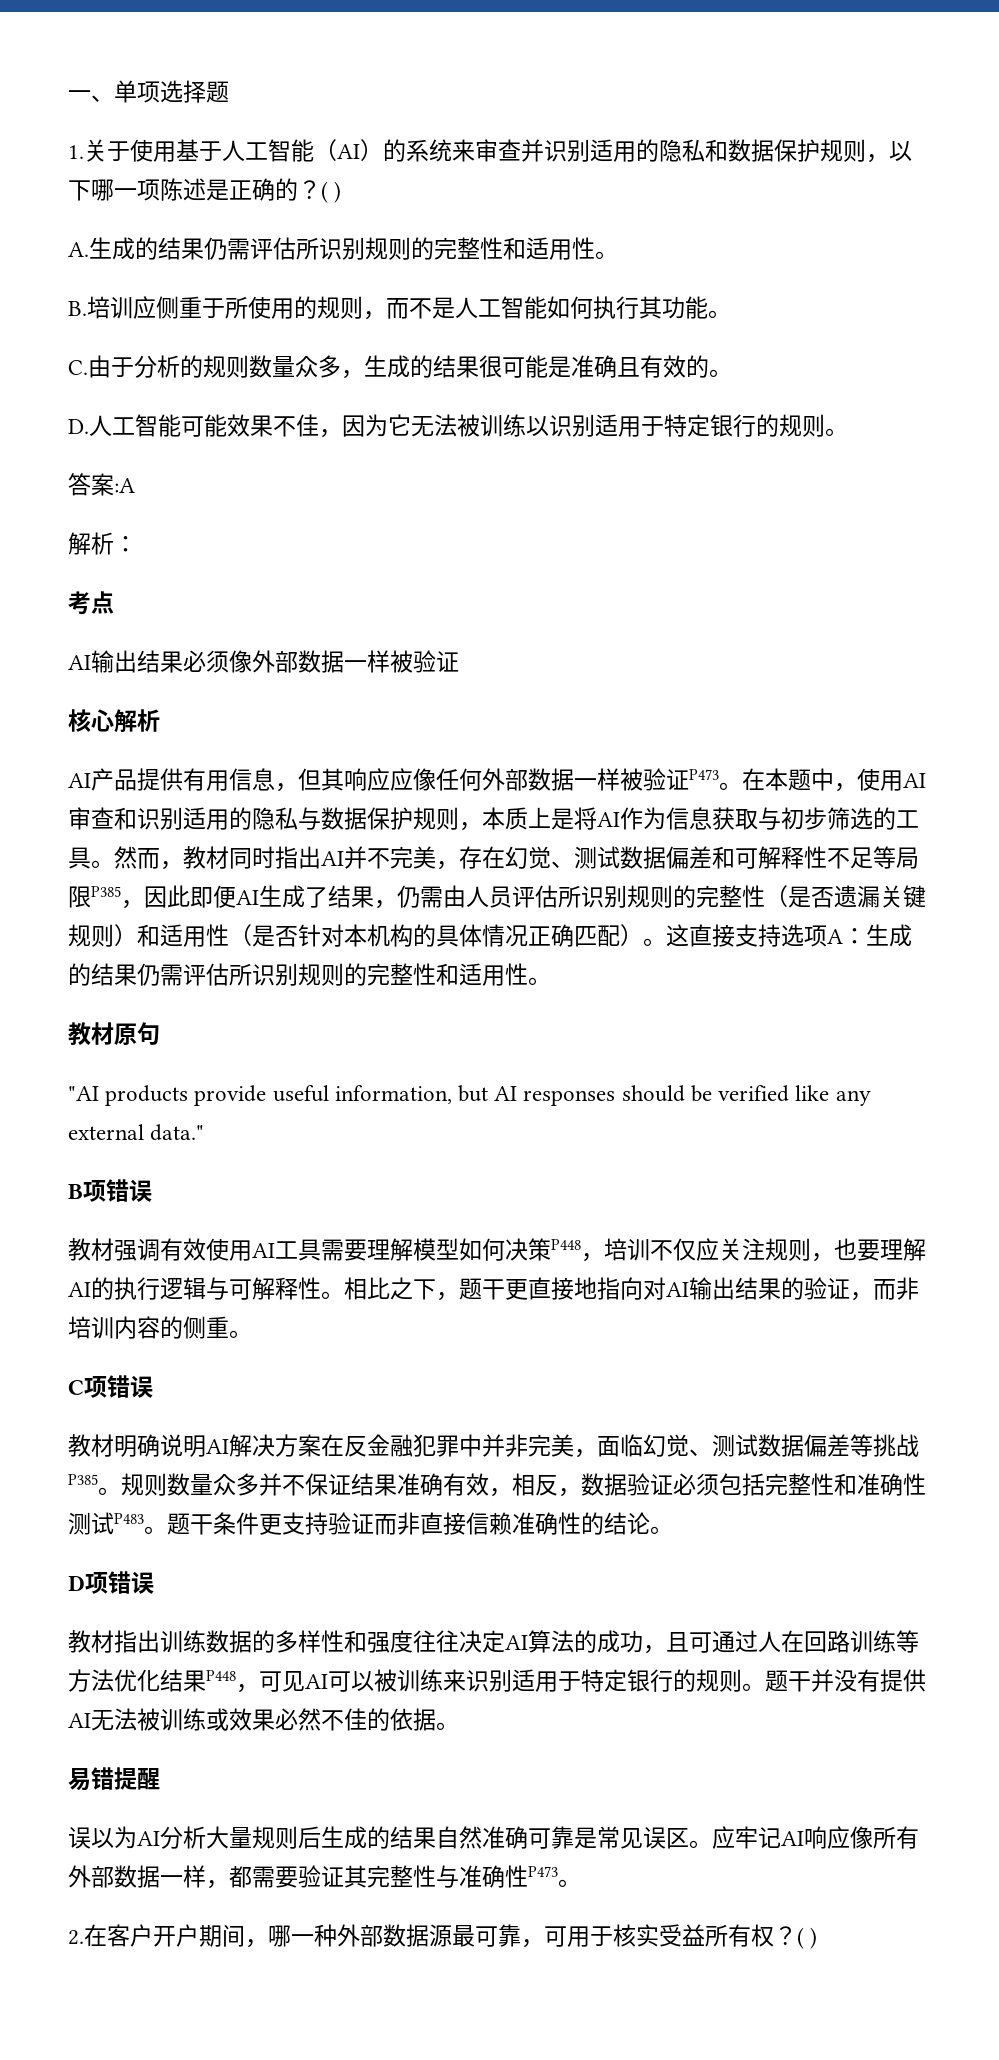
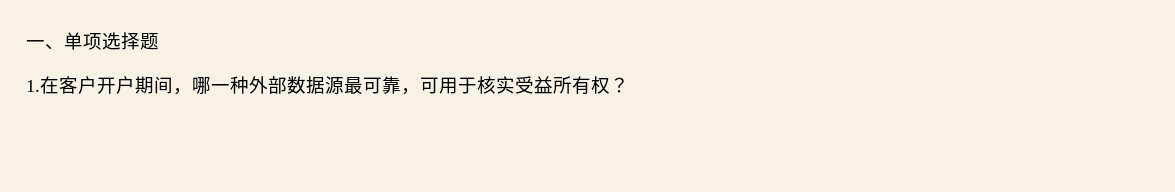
- 1.关于使用基于人工智能（AI）的系统来审查并识别适用的隐私和数据保护规则，以下哪一项陈述是正确的？( )
- A.生成的结果仍需评估所识别规则的完整性和适用性。
- B.培训应侧重于所使用的规则，而不是人工智能如何执行其功能。
- C.由于分析的规则数量众多，生成的结果很可能是准确且有效的。
- D.人工智能可能效果不佳，因为它无法被训练以识别适用于特定银行的规则。
- 答案:A
- 解析：
- 考点
- AI输出结果必须像外部数据一样被验证
- 核心解析
- AI产品提供有用信息，但其响应应像任何外部数据一样被验证P473。在本题中，使用AI审查和识别适用的隐私与数据保护规则，本质上是将AI作为信息获取与初步筛选的工具。然而，教材同时指出AI并不完美，存在幻觉、测试数据偏差和可解释性不足等局限P385，因此即便AI生成了结果，仍需由人员评估所识别规则的完整性（是否遗漏关键规则）和适用性（是否针对本机构的具体情况正确匹配）。这直接支持选项A：生成的结果仍需评估所识别规则的完整性和适用性。
- 教材原句
- "AI products provide useful information, but AI responses should be verified like any external data."
- B项错误
- 教材强调有效使用AI工具需要理解模型如何决策P448，培训不仅应关注规则，也要理解AI的执行逻辑与可解释性。相比之下，题干更直接地指向对AI输出结果的验证，而非培训内容的侧重。
- C项错误
- 教材明确说明AI解决方案在反金融犯罪中并非完美，面临幻觉、测试数据偏差等挑战P385。规则数量众多并不保证结果准确有效，相反，数据验证必须包括完整性和准确性测试P483。题干条件更支持验证而非直接信赖准确性的结论。
- D项错误
- 教材指出训练数据的多样性和强度往往决定AI算法的成功，且可通过人在回路训练等方法优化结果P448，可见AI可以被训练来识别适用于特定银行的规则。题干并没有提供AI无法被训练或效果必然不佳的依据。
- 易错提醒
- 误以为AI分析大量规则后生成的结果自然准确可靠是常见误区。应牢记AI响应像所有外部数据一样，都需要验证其完整性与准确性P473。
- 2.在客户开户期间，哪一种外部数据源最可靠，可用于核实受益所有权？( )
+ 1.在客户开户期间，哪一种外部数据源最可靠，可用于核实受益所有权？

